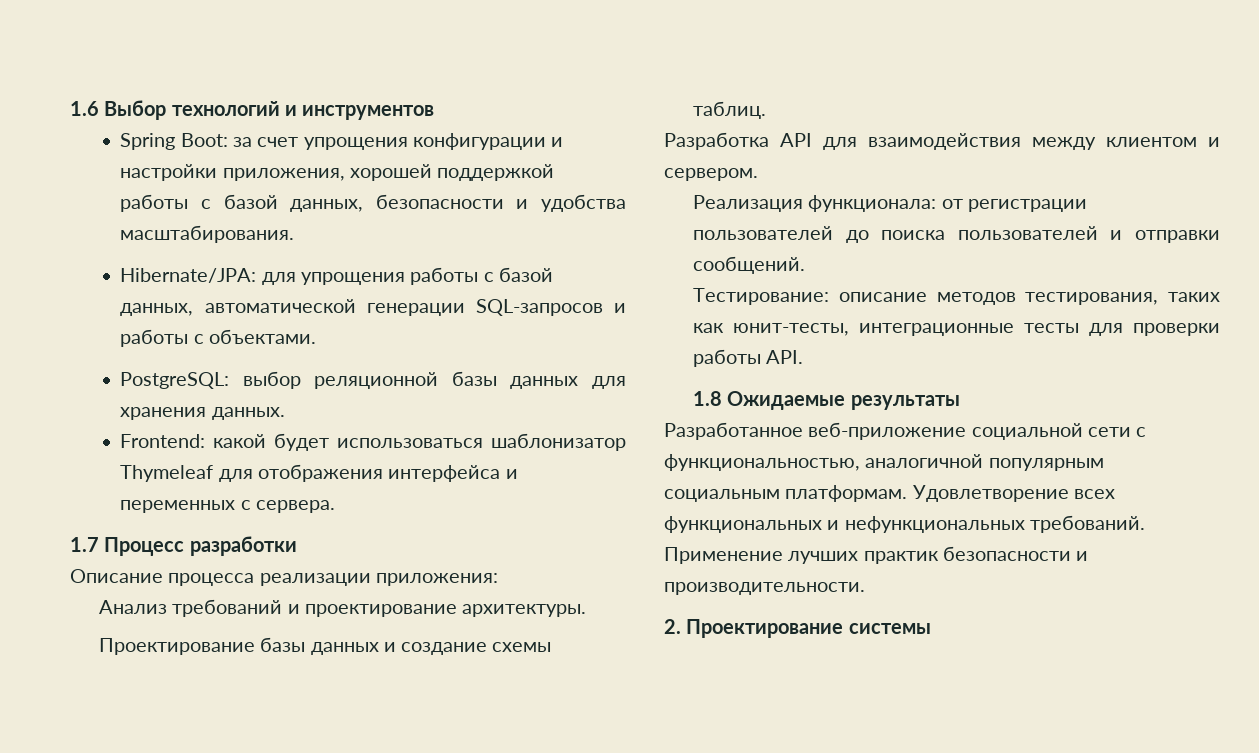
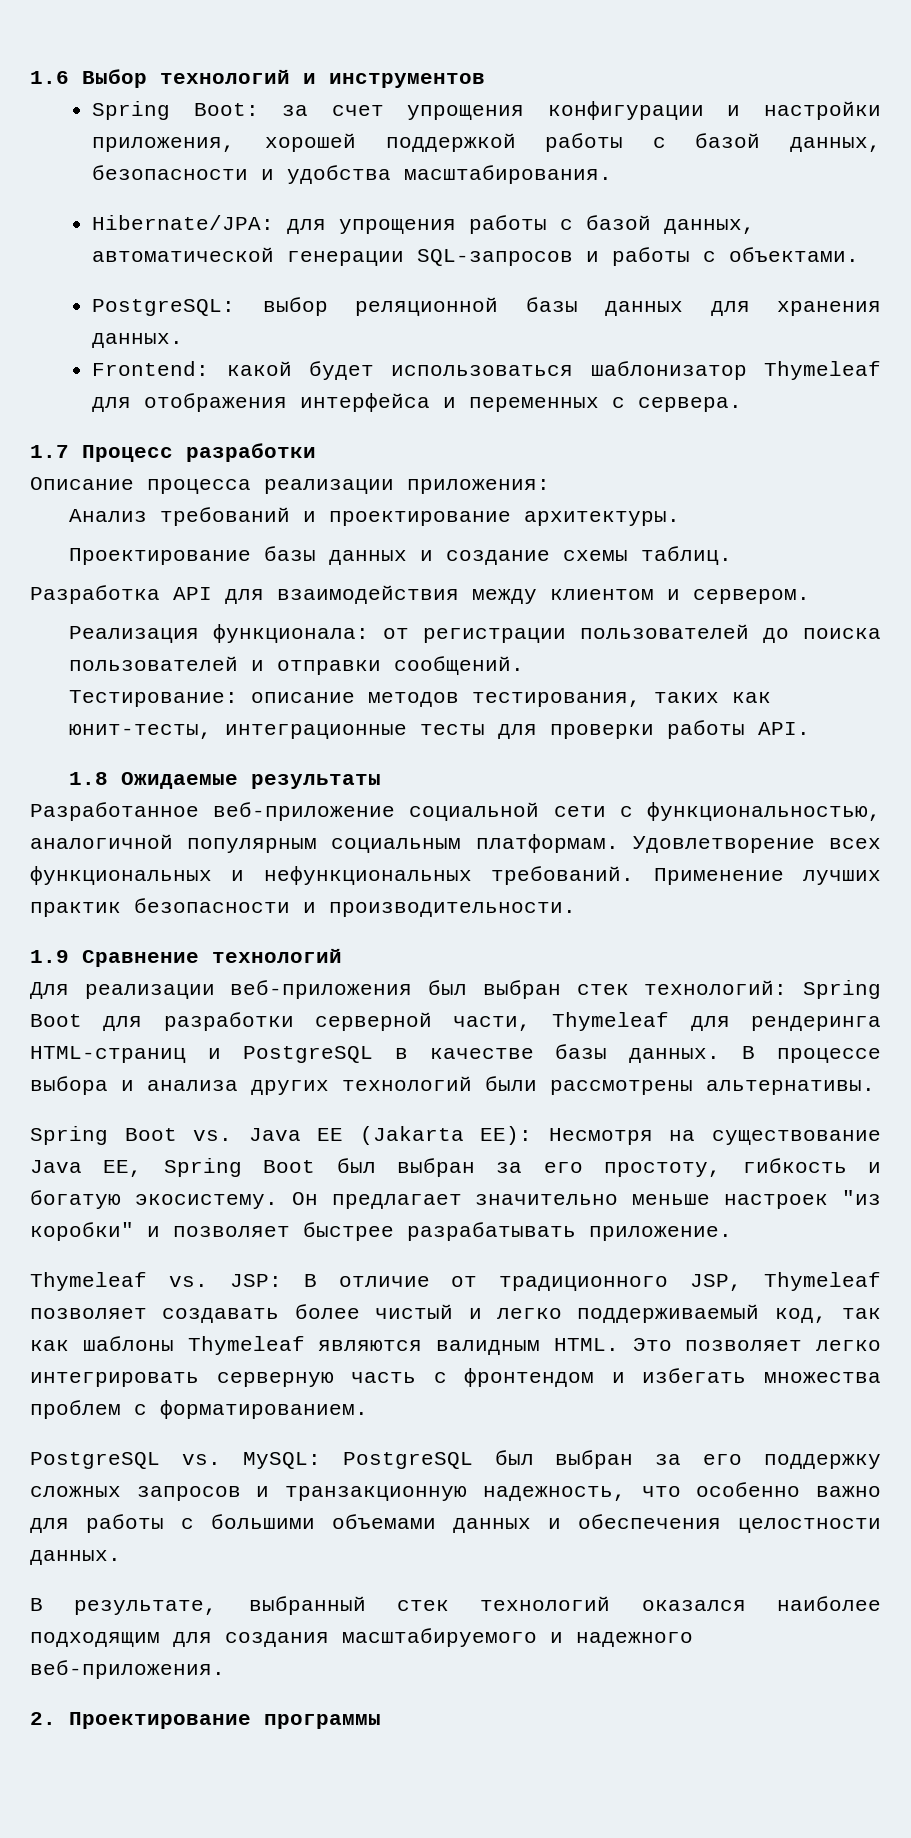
+ 1.9 Сравнение технологий
+ Для реализации веб-приложения был выбран стек технологий: Spring Boot для разработки серверной части, Thymeleaf для рендеринга HTML-страниц и PostgreSQL в качестве базы данных. В процессе выбора и анализа других технологий были рассмотрены альтернативы.
+ Spring Boot vs. Java EE (Jakarta EE): Несмотря на существование Java EE, Spring Boot был выбран за его простоту, гибкость и богатую экосистему. Он предлагает значительно меньше настроек "из коробки" и позволяет быстрее разрабатывать приложение.
+ Thymeleaf vs. JSP: В отличие от традиционного JSP, Thymeleaf позволяет создавать более чистый и легко поддерживаемый код, так как шаблоны Thymeleaf являются валидным HTML. Это позволяет легко интегрировать серверную часть с фронтендом и избегать множества проблем с форматированием.
+ PostgreSQL vs. MySQL: PostgreSQL был выбран за его поддержку сложных запросов и транзакционную надежность, что особенно важно для работы с большими объемами данных и обеспечения целостности данных.
+ В результате, выбранный стек технологий оказался наиболее подходящим для создания масштабируемого и надежного веб-приложения.
- 2. Проектирование системы
+ 2. Проектирование программы

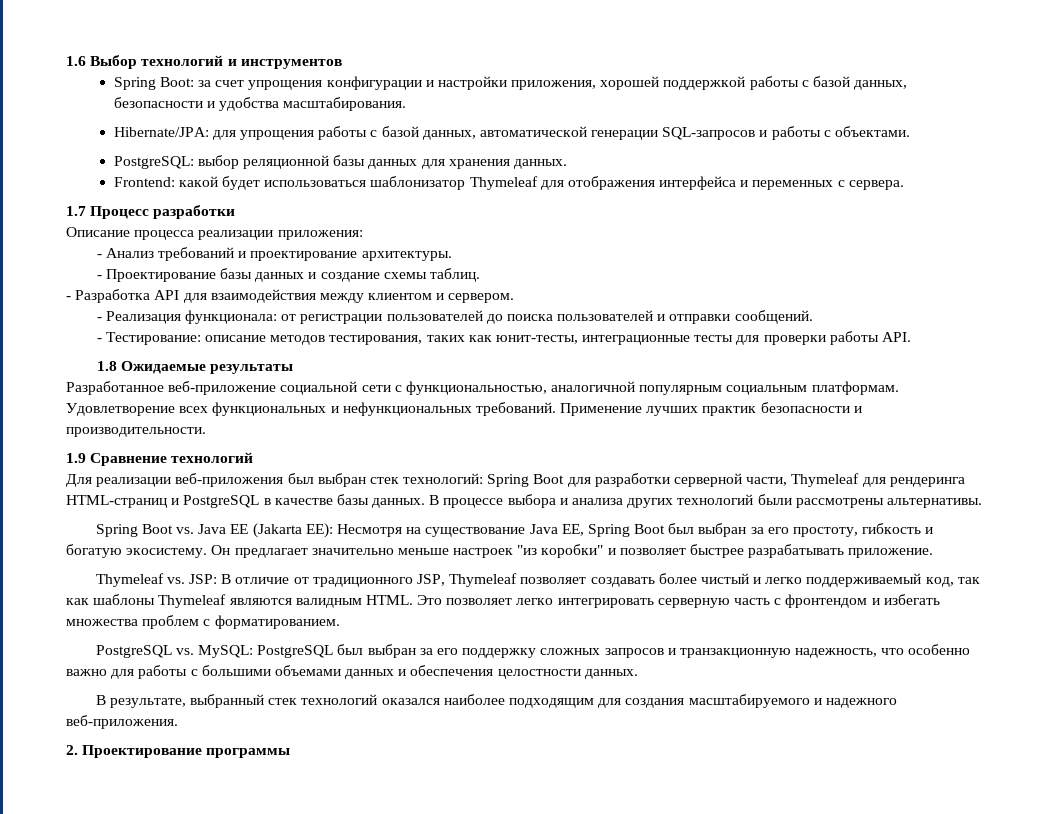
- Анализ требований и проектирование архитектуры.
+ - Анализ требований и проектирование архитектуры.
- Проектирование базы данных и создание схемы таблиц.
+ - Проектирование базы данных и создание схемы таблиц.
- Разработка API для взаимодействия между клиентом и сервером.
+ - Разработка API для взаимодействия между клиентом и сервером.
- Реализация функционала: от регистрации пользователей до поиска пользователей и отправки сообщений.
+ - Реализация функционала: от регистрации пользователей до поиска пользователей и отправки сообщений.
- Тестирование: описание методов тестирования, таких как юнит-тесты, интеграционные тесты для проверки работы API.
+ - Тестирование: описание методов тестирования, таких как юнит-тесты, интеграционные тесты для проверки работы API.

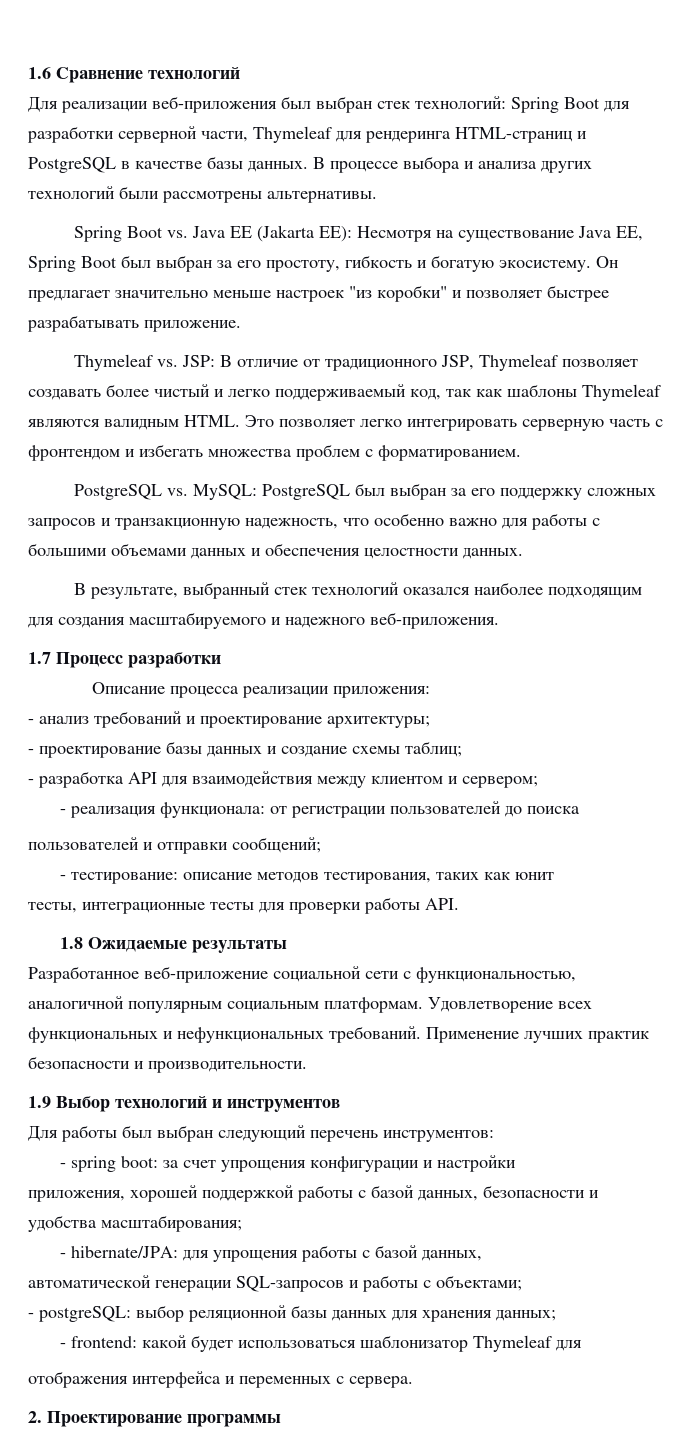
- 1.6 Выбор технологий и инструментов
- Spring Boot: за счет упрощения конфигурации и настройки приложения, хорошей поддержкой работы с базой данных, безопасности и удобства масштабирования.
- Hibernate/JPA: для упрощения работы с базой данных, автоматической генерации SQL-запросов и работы с объектами.
- PostgreSQL: выбор реляционной базы данных для хранения данных.
- Frontend: какой будет использоваться шаблонизатор Thymeleaf для отображения интерфейса и переменных с сервера.
- 1.7 Процесс разработки
- Описание процесса реализации приложения:
- - Анализ требований и проектирование архитектуры.
- - Проектирование базы данных и создание схемы таблиц.
- - Разработка API для взаимодействия между клиентом и сервером.
- - Реализация функционала: от регистрации пользователей до поиска пользователей и отправки сообщений.
- - Тестирование: описание методов тестирования, таких как юнит-тесты, интеграционные тесты для проверки работы API.
- 1.8 Ожидаемые результаты
- Разработанное веб-приложение социальной сети с функциональностью, аналогичной популярным социальным платформам. Удовлетворение всех функциональных и нефункциональных требований. Применение лучших практик безопасности и производительности.
- 1.9 Сравнение технологий
+ 1.6 Сравнение технологий
+ 1.7 Процесс разработки
+ Описание процесса реализации приложения:
+ - анализ требований и проектирование архитектуры;
+ - проектирование базы данных и создание схемы таблиц;
+ - разработка API для взаимодействия между клиентом и сервером;
+ - реализация функционала: от регистрации пользователей до поиска
+ пользователей и отправки сообщений;
+ - тестирование: описание методов тестирования, таких как юнит
+ тесты, интеграционные тесты для проверки работы API.
+ 1.8 Ожидаемые результаты
+ Разработанное веб-приложение социальной сети с функциональностью, аналогичной популярным социальным платформам. Удовлетворение всех функциональных и нефункциональных требований. Применение лучших практик безопасности и производительности.
+ 1.9 Выбор технологий и инструментов
+ Для работы был выбран следующий перечень инструментов:
+ - spring boot: за счет упрощения конфигурации и настройки
+ приложения, хорошей поддержкой работы с базой данных, безопасности и удобства масштабирования;
+ - hibernate/JPA: для упрощения работы с базой данных,
+ автоматической генерации SQL-запросов и работы с объектами;
+ - postgreSQL: выбор реляционной базы данных для хранения данных;
+ - frontend: какой будет использоваться шаблонизатор Thymeleaf для
+ отображения интерфейса и переменных с сервера.

